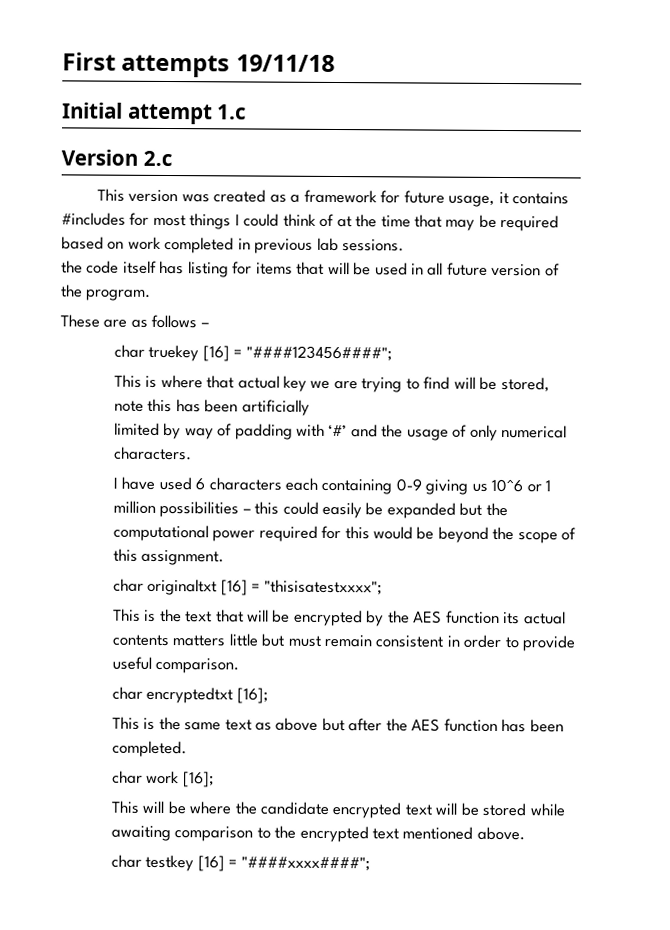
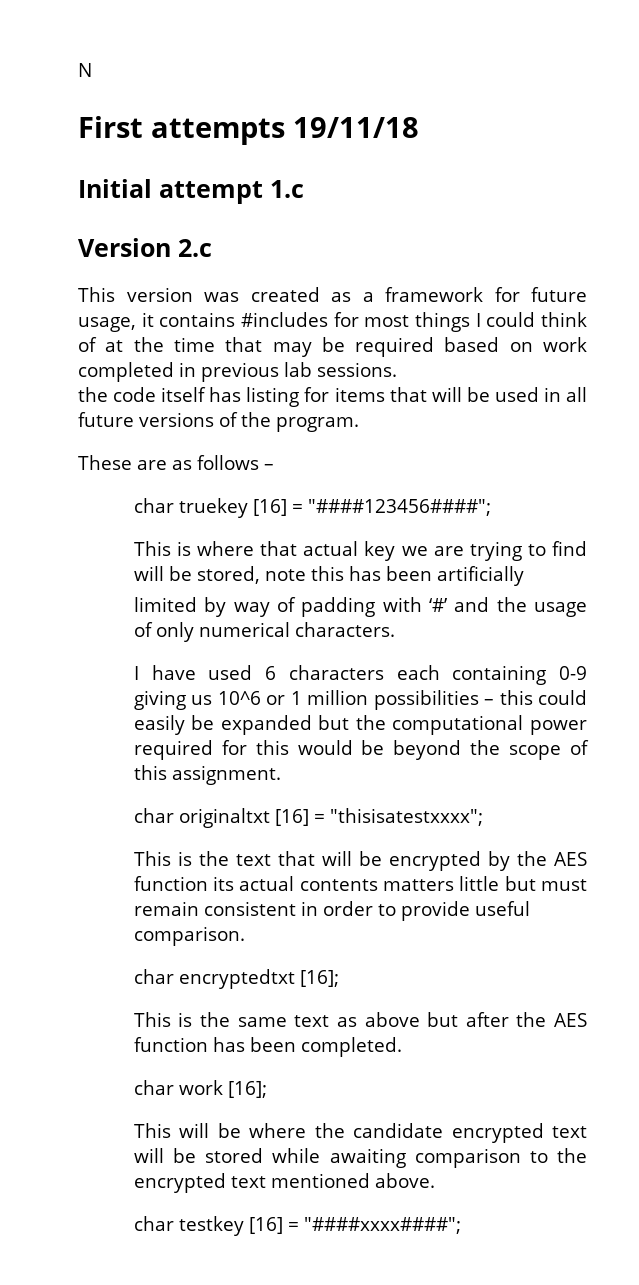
+ N
- the code itself has listing for items that will be used in all future version of the program.
+ the code itself has listing for items that will be used in all future versions of the program.

